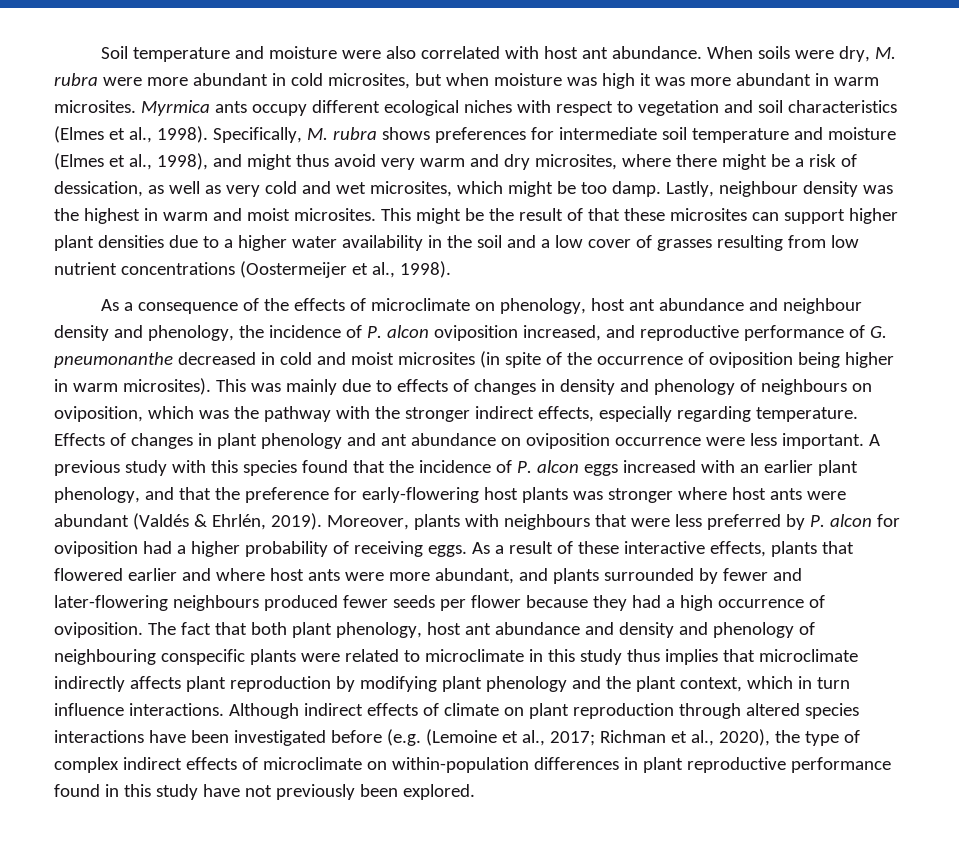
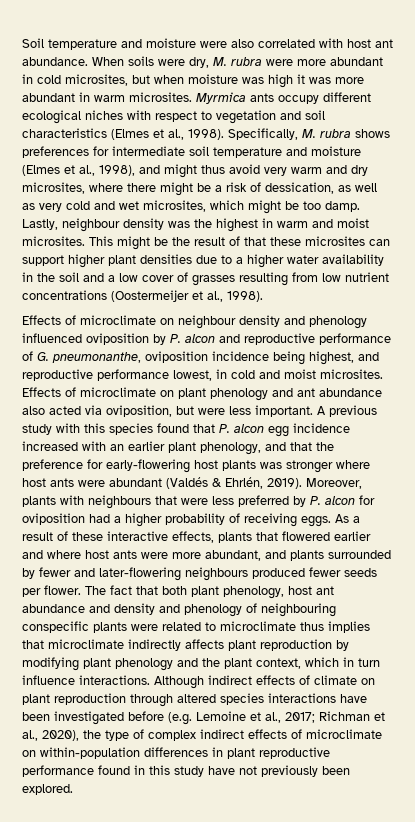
- As a consequence of the effects of microclimate on phenology, host ant abundance and neighbour density and phenology, the incidence of P. alcon oviposition increased, and reproductive performance of G. pneumonanthe decreased in cold and moist microsites (in spite of the occurrence of oviposition being higher in warm microsites). This was mainly due to effects of changes in density and phenology of neighbours on oviposition, which was the pathway with the stronger indirect effects, especially regarding temperature. Effects of changes in plant phenology and ant abundance on oviposition occurrence were less important.
+ Effects of microclimate on neighbour density and phenology influenced oviposition by P. alcon and reproductive performance of G. pneumonanthe, oviposition incidence being highest, and reproductive performance lowest, in cold and moist microsites. Effects of microclimate on plant phenology and ant abundance also acted via oviposition, but were less important.
- A previous study with this species found that the incidence of P. alcon eggs increased with an earlier plant phenology, and that the preference for early-flowering host plants was stronger where host ants were abundant (Valdés & Ehrlén, 2019).
+ A previous study with this species found that P. alcon egg incidence increased with an earlier plant phenology, and that the preference for early-flowering host plants was stronger where host ants were abundant (Valdés & Ehrlén, 2019).
- As a result of these interactive effects, plants that flowered earlier and where host ants were more abundant, and plants surrounded by fewer and later-flowering neighbours produced fewer seeds per flower because they had a high occurrence of oviposition.
+ As a result of these interactive effects, plants that flowered earlier and where host ants were more abundant, and plants surrounded by fewer and later-flowering neighbours produced fewer seeds per flower.
- The fact that both plant phenology, host ant abundance and density and phenology of neighbouring conspecific plants were related to microclimate in this study thus implies that microclimate indirectly affects plant reproduction by modifying plant phenology and the plant context, which in turn influence interactions.
+ The fact that both plant phenology, host ant abundance and density and phenology of neighbouring conspecific plants were related to microclimate thus implies that microclimate indirectly affects plant reproduction by modifying plant phenology and the plant context, which in turn influence interactions.
- Although indirect effects of climate on plant reproduction through altered species interactions have been investigated before (e.g. (Lemoine et al., 2017; Richman et al., 2020), the type of complex indirect effects of microclimate on within-population differences in plant reproductive performance found in this study have not previously been explored.
+ Although indirect effects of climate on plant reproduction through altered species interactions have been investigated before (e.g. Lemoine et al., 2017; Richman et al., 2020), the type of complex indirect effects of microclimate on within-population differences in plant reproductive performance found in this study have not previously been explored.

